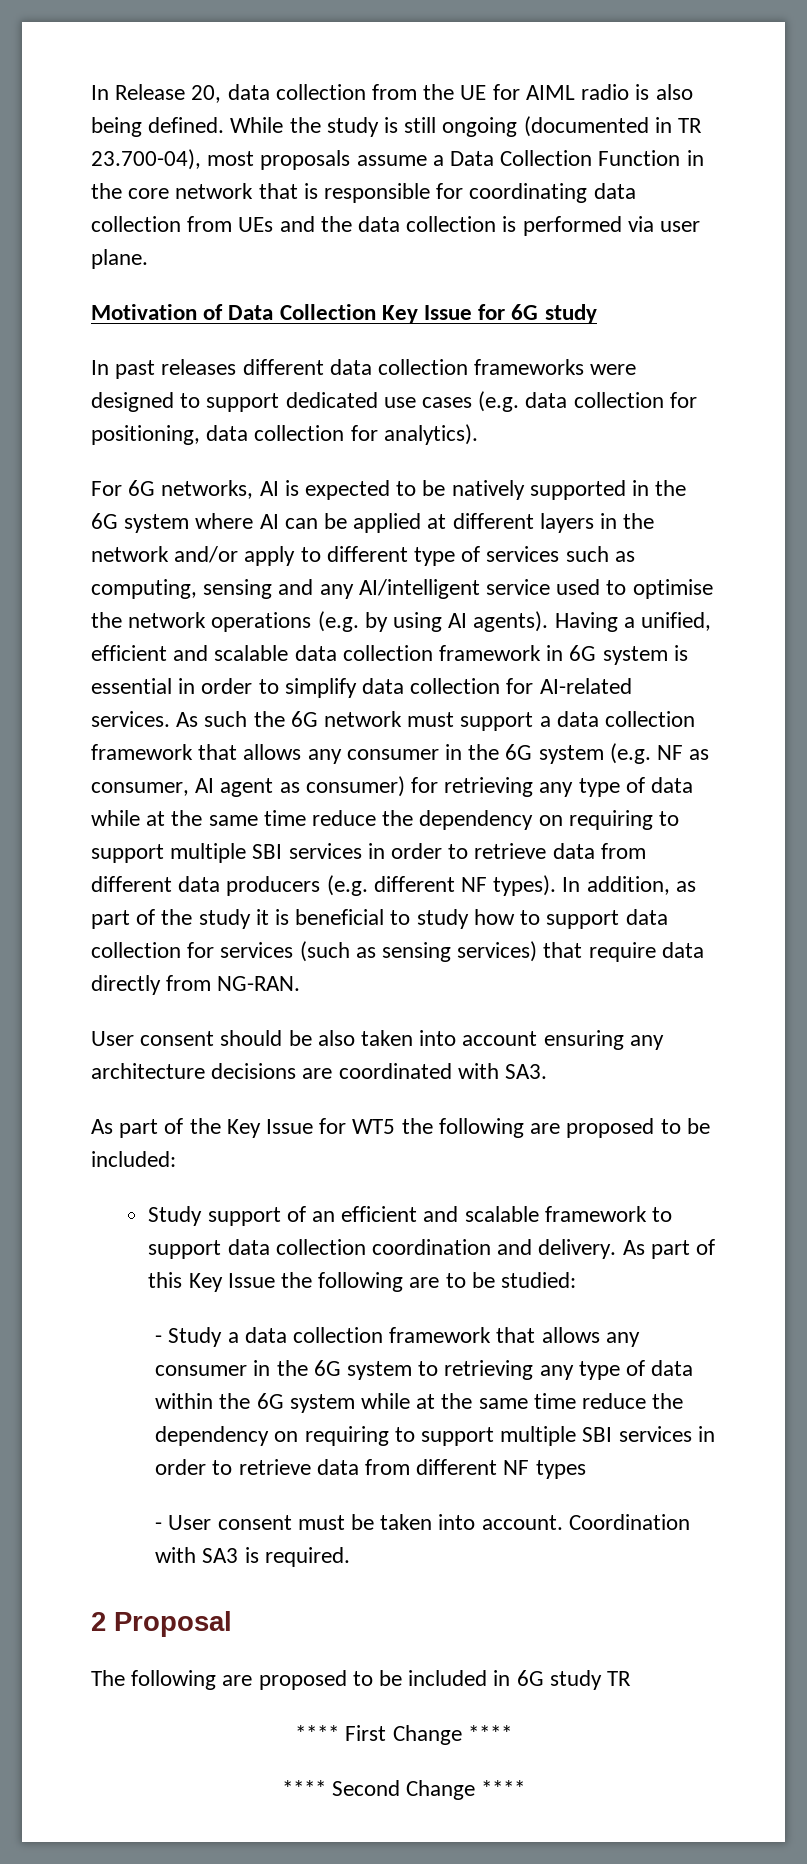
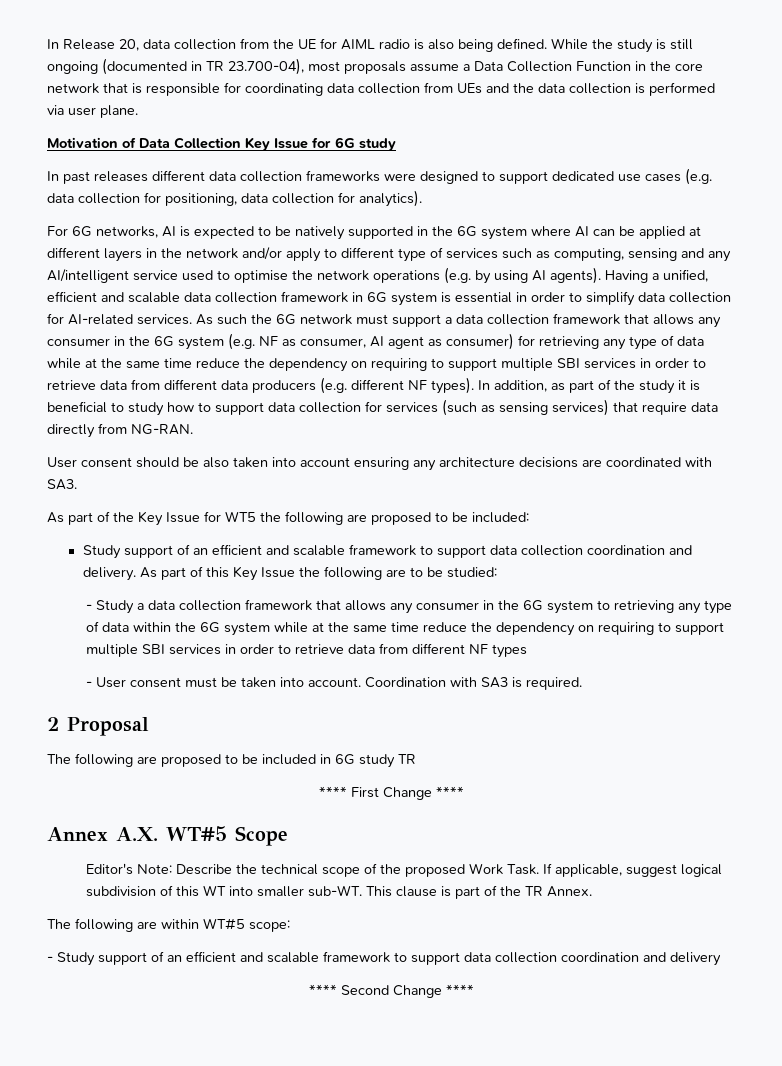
+ Annex A.X. WT#5 Scope
+ Editor's Note: Describe the technical scope of the proposed Work Task. If applicable, suggest logical subdivision of this WT into smaller sub-WT. This clause is part of the TR Annex.
+ The following are within WT#5 scope:
+ - Study support of an efficient and scalable framework to support data collection coordination and delivery

